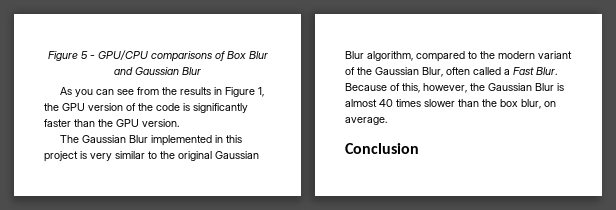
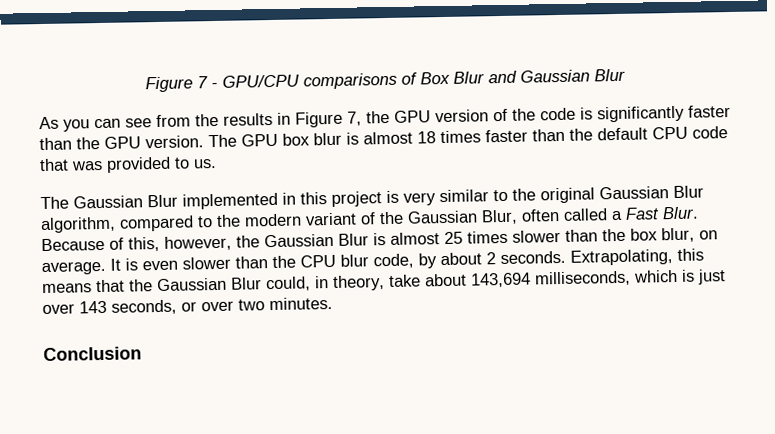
- Figure 5 - GPU/CPU comparisons of Box Blur and Gaussian Blur
+ Figure 7 - GPU/CPU comparisons of Box Blur and Gaussian Blur
- As you can see from the results in Figure 1, the GPU version of the code is significantly faster than the GPU version.
+ As you can see from the results in Figure 7, the GPU version of the code is significantly faster than the GPU version. The GPU box blur is almost 18 times faster than the default CPU code that was provided to us.
- Because of this, however, the Gaussian Blur is almost 40 times slower than the box blur, on average.
+ Because of this, however, the Gaussian Blur is almost 25 times slower than the box blur, on average. It is even slower than the CPU blur code, by about 2 seconds. Extrapolating, this means that the Gaussian Blur could, in theory, take about 143,694 milliseconds, which is just over 143 seconds, or over two minutes.

